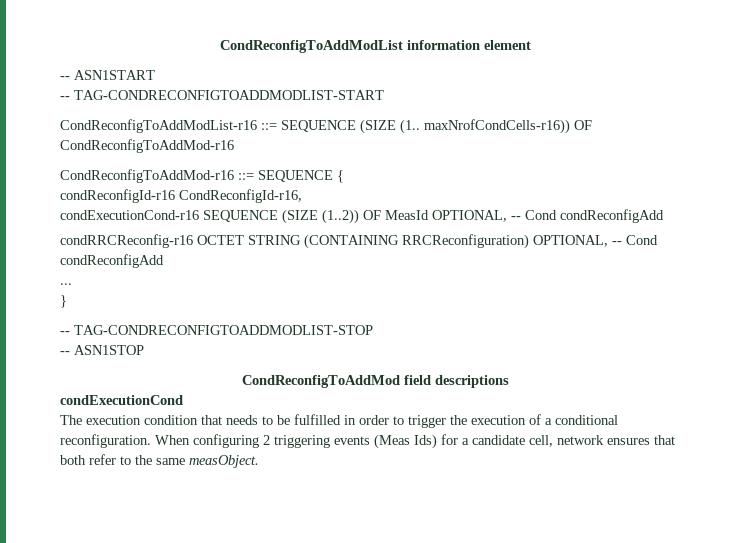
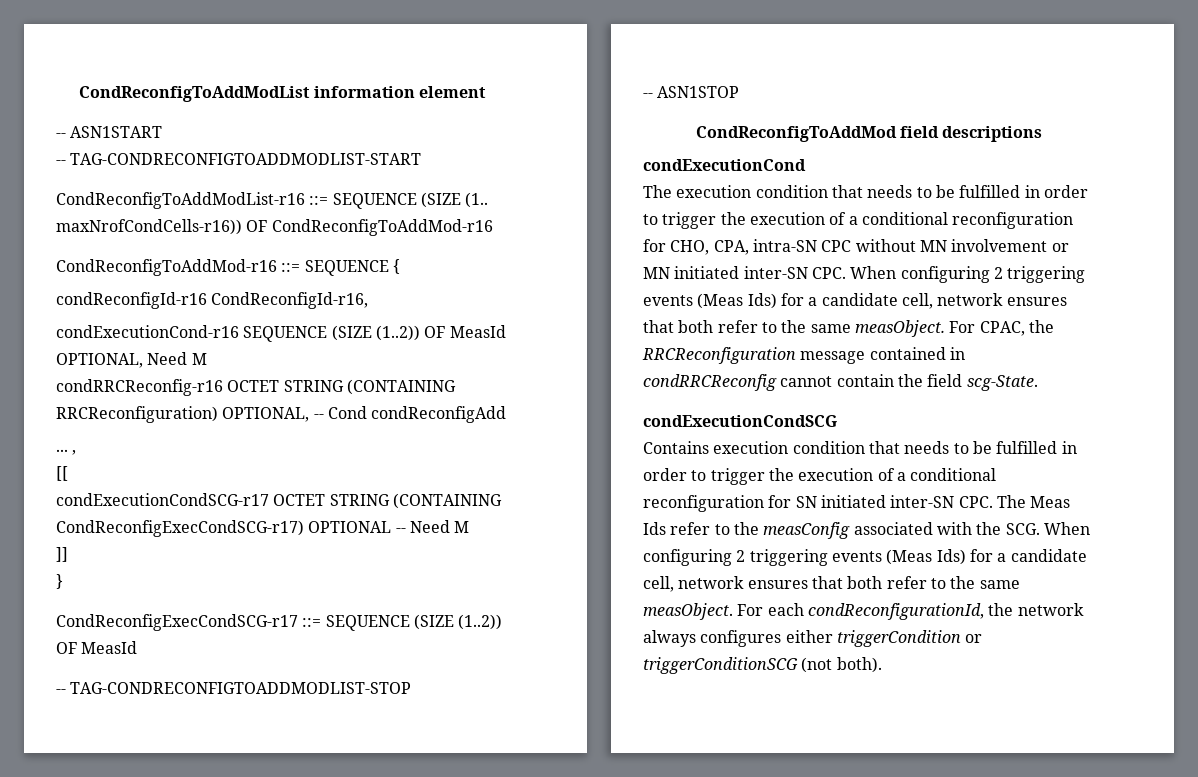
- condExecutionCond-r16 SEQUENCE (SIZE (1..2)) OF MeasId OPTIONAL, -- Cond condReconfigAdd
+ condExecutionCond-r16 SEQUENCE (SIZE (1..2)) OF MeasId OPTIONAL, Need M
- ...
+ ... ,
+ [[
+ condExecutionCondSCG-r17 OCTET STRING (CONTAINING CondReconfigExecCondSCG-r17) OPTIONAL -- Need M
+ ]]
  }
+ CondReconfigExecCondSCG-r17 ::= SEQUENCE (SIZE (1..2)) OF MeasId
- The execution condition that needs to be fulfilled in order to trigger the execution of a conditional reconfiguration. When configuring 2 triggering events (Meas Ids) for a candidate cell, network ensures that both refer to the same measObject.
+ The execution condition that needs to be fulfilled in order to trigger the execution of a conditional reconfiguration for CHO, CPA, intra-SN CPC without MN involvement or MN initiated inter-SN CPC. When configuring 2 triggering events (Meas Ids) for a candidate cell, network ensures that both refer to the same measObject.
+ For CPAC, the RRCReconfiguration message contained in condRRCReconfig cannot contain the field scg-State.
+ condExecutionCondSCG
+ Contains execution condition that needs to be fulfilled in order to trigger the execution of a conditional reconfiguration for SN initiated inter-SN CPC. The Meas Ids refer to the measConfig associated with the SCG. When configuring 2 triggering events (Meas Ids) for a candidate cell, network ensures that both refer to the same measObject. For each condReconfigurationId, the network always configures either triggerCondition or triggerConditionSCG (not both).

